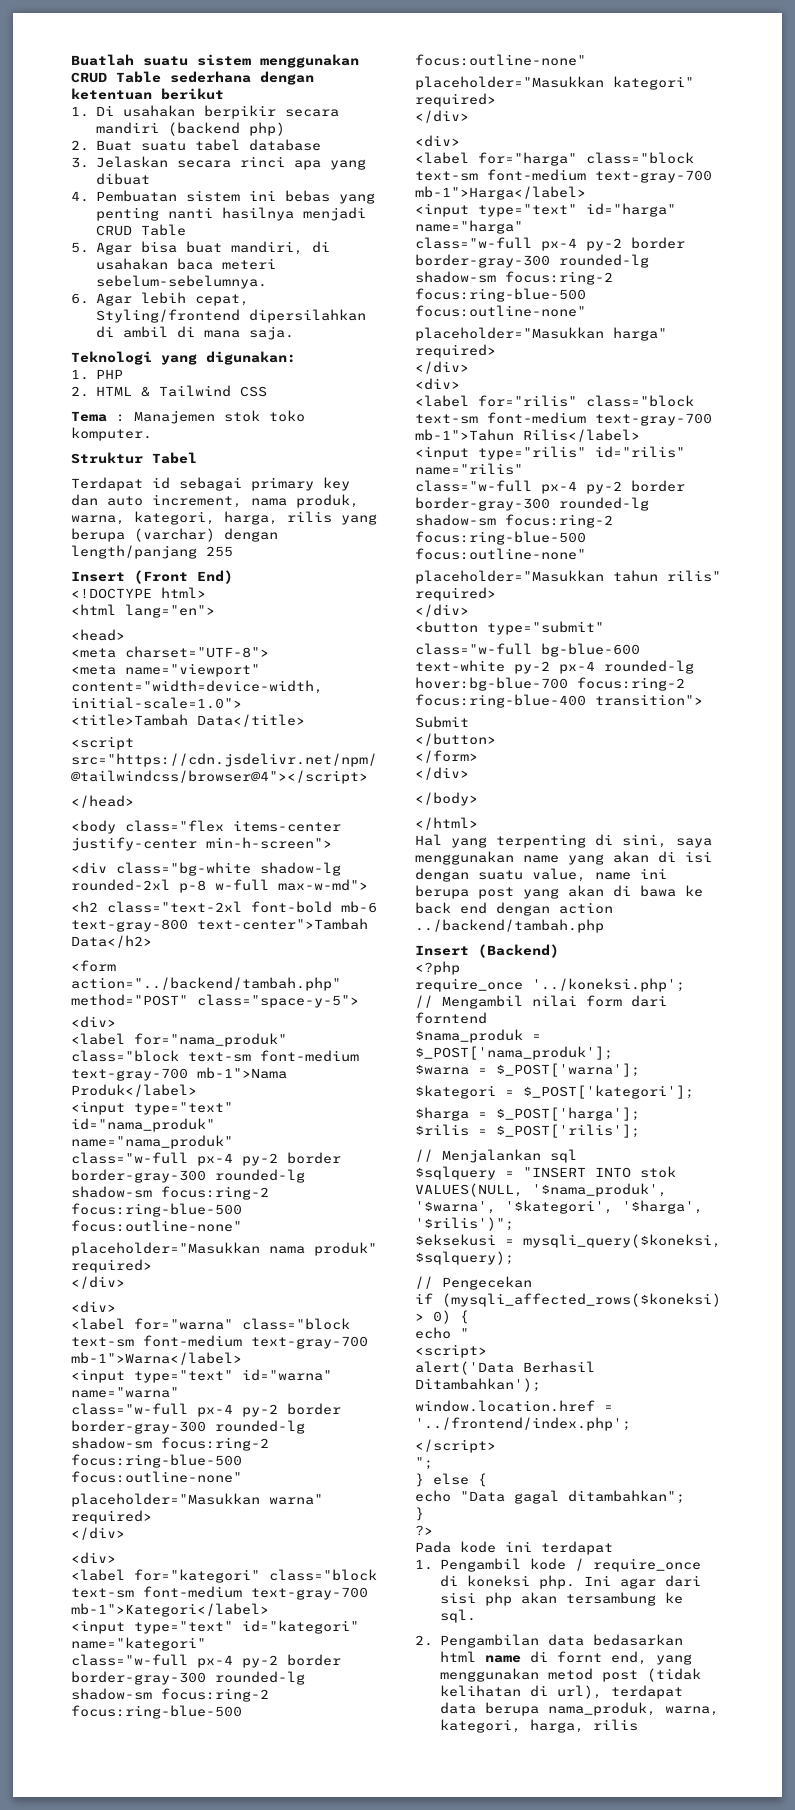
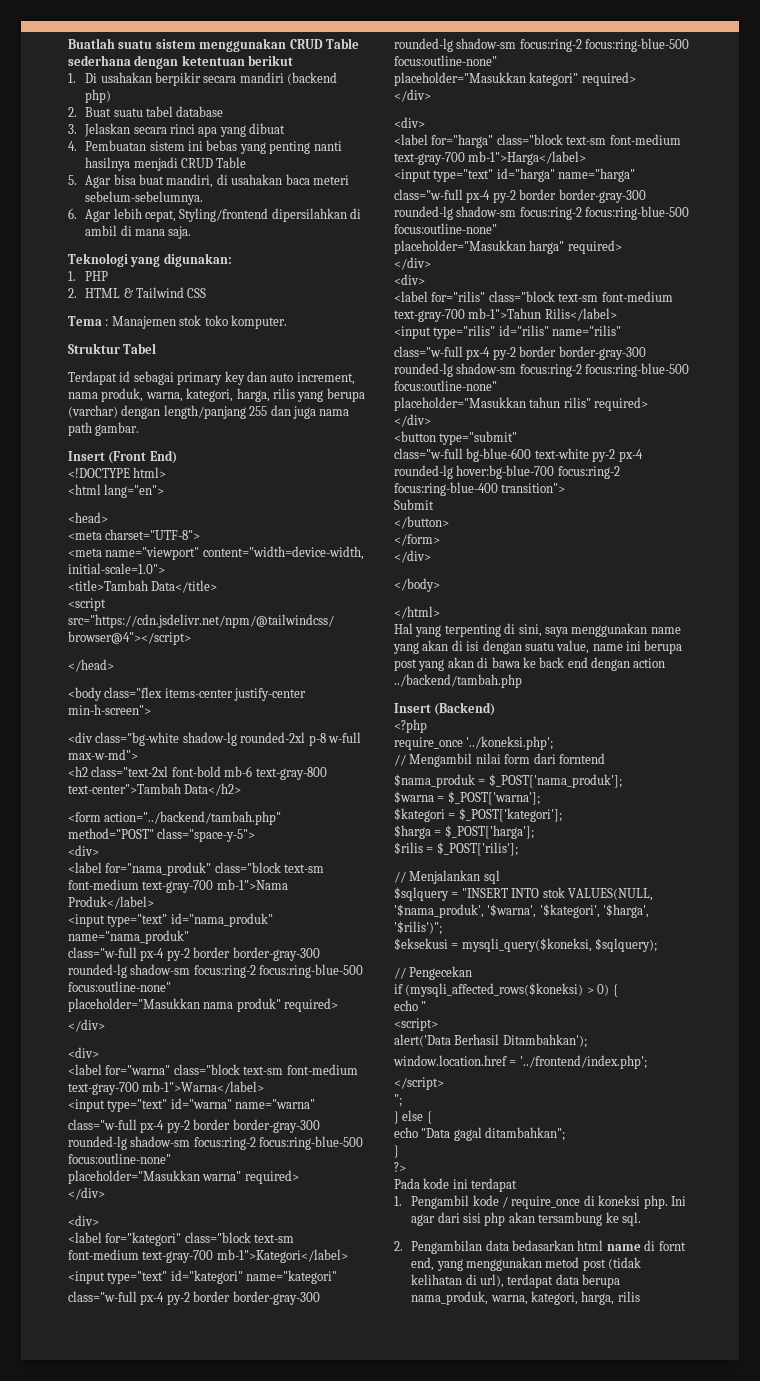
- Terdapat id sebagai primary key dan auto increment, nama produk, warna, kategori, harga, rilis yang berupa (varchar) dengan length/panjang 255
+ Terdapat id sebagai primary key dan auto increment, nama produk, warna, kategori, harga, rilis yang berupa (varchar) dengan length/panjang 255 dan juga nama path gambar.

